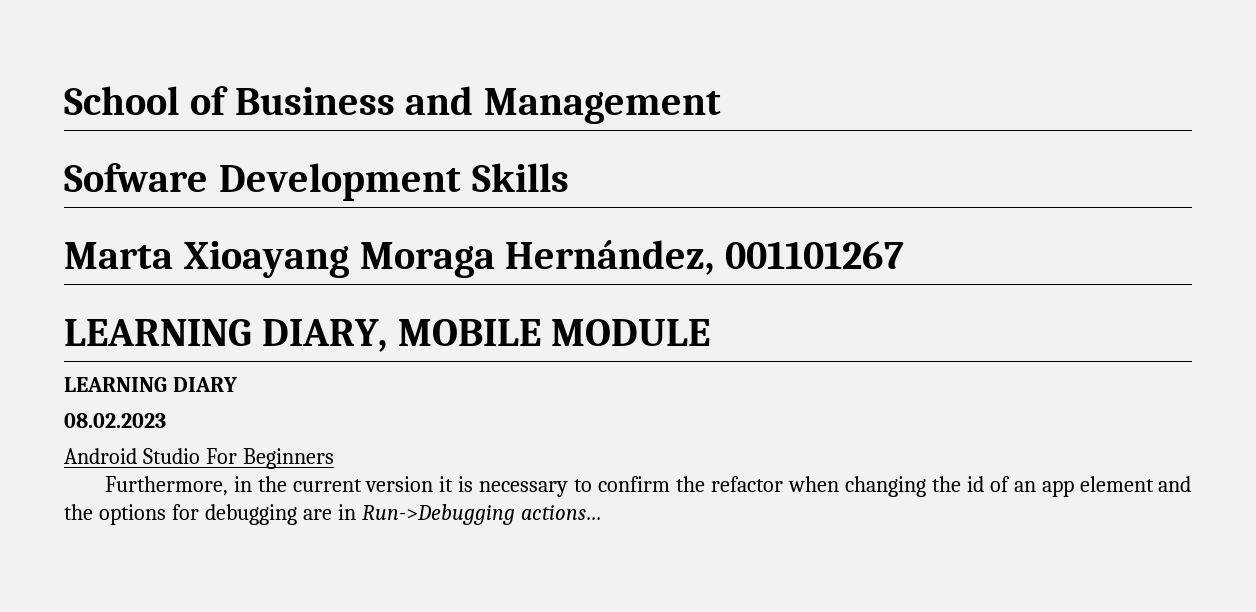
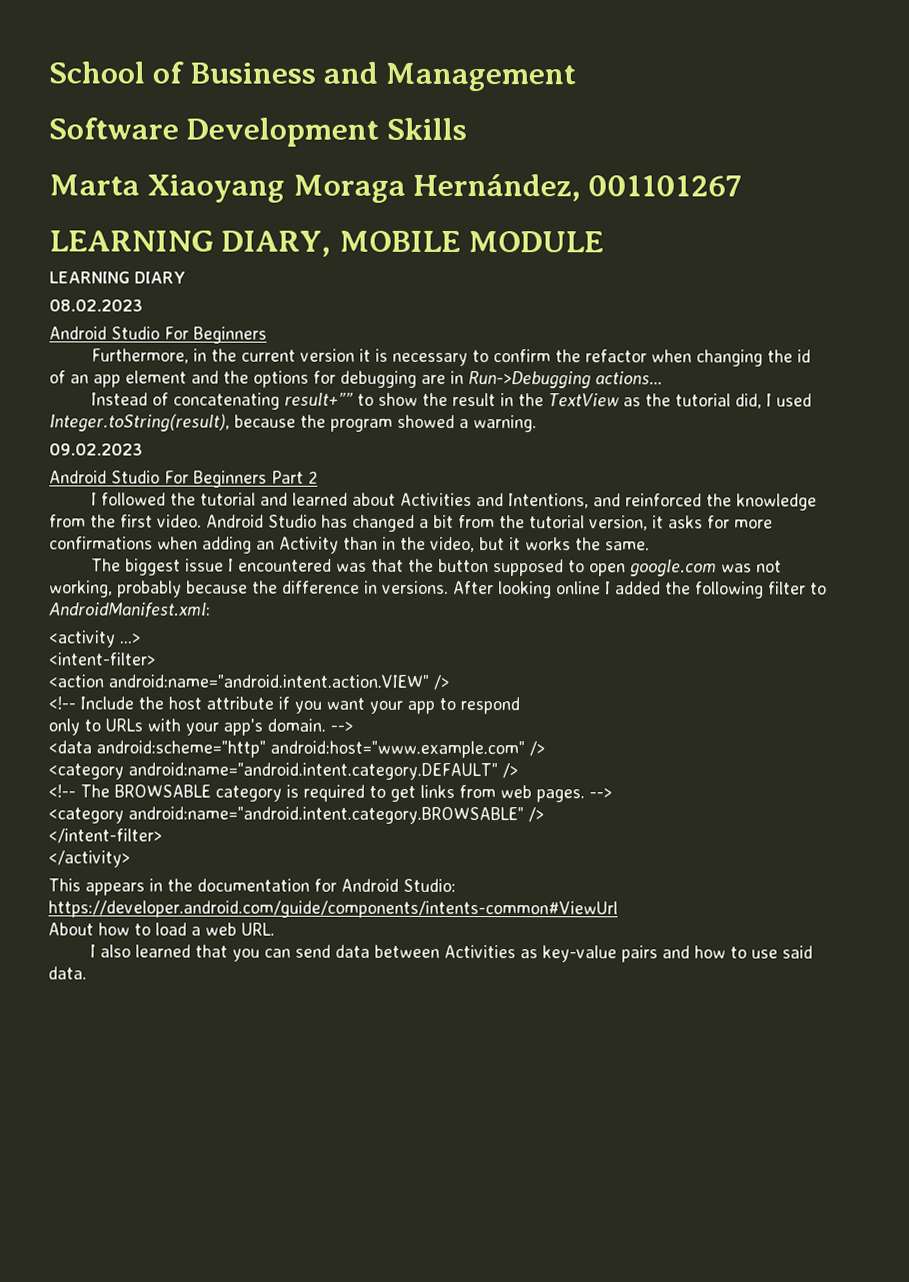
- Sofware Development Skills
+ Software Development Skills
- Marta Xioayang Moraga Hernández, 001101267
+ Marta Xiaoyang Moraga Hernández, 001101267
+ Instead of concatenating result+”” to show the result in the TextView as the tutorial did, I used Integer.toString(result), because the program showed a warning.
+ 09.02.2023
+ Android Studio For Beginners Part 2
+ I followed the tutorial and learned about Activities and Intentions, and reinforced the knowledge from the first video. Android Studio has changed a bit from the tutorial version, it asks for more confirmations when adding an Activity than in the video, but it works the same.
+ The biggest issue I encountered was that the button supposed to open google.com was not working, probably because the difference in versions. After looking online I added the following filter to AndroidManifest.xml:
+ <activity ...>
+ <intent-filter>
+ <action android:name="android.intent.action.VIEW" />
+ <!-- Include the host attribute if you want your app to respond
+ only to URLs with your app's domain. -->
+ <data android:scheme="http" android:host="www.example.com" />
+ <category android:name="android.intent.category.DEFAULT" />
+ <!-- The BROWSABLE category is required to get links from web pages. -->
+ <category android:name="android.intent.category.BROWSABLE" />
+ </intent-filter>
+ </activity>
+ This appears in the documentation for Android Studio: https://developer.android.com/guide/components/intents-common#ViewUrl
+ About how to load a web URL.
+ I also learned that you can send data between Activities as key-value pairs and how to use said data.

